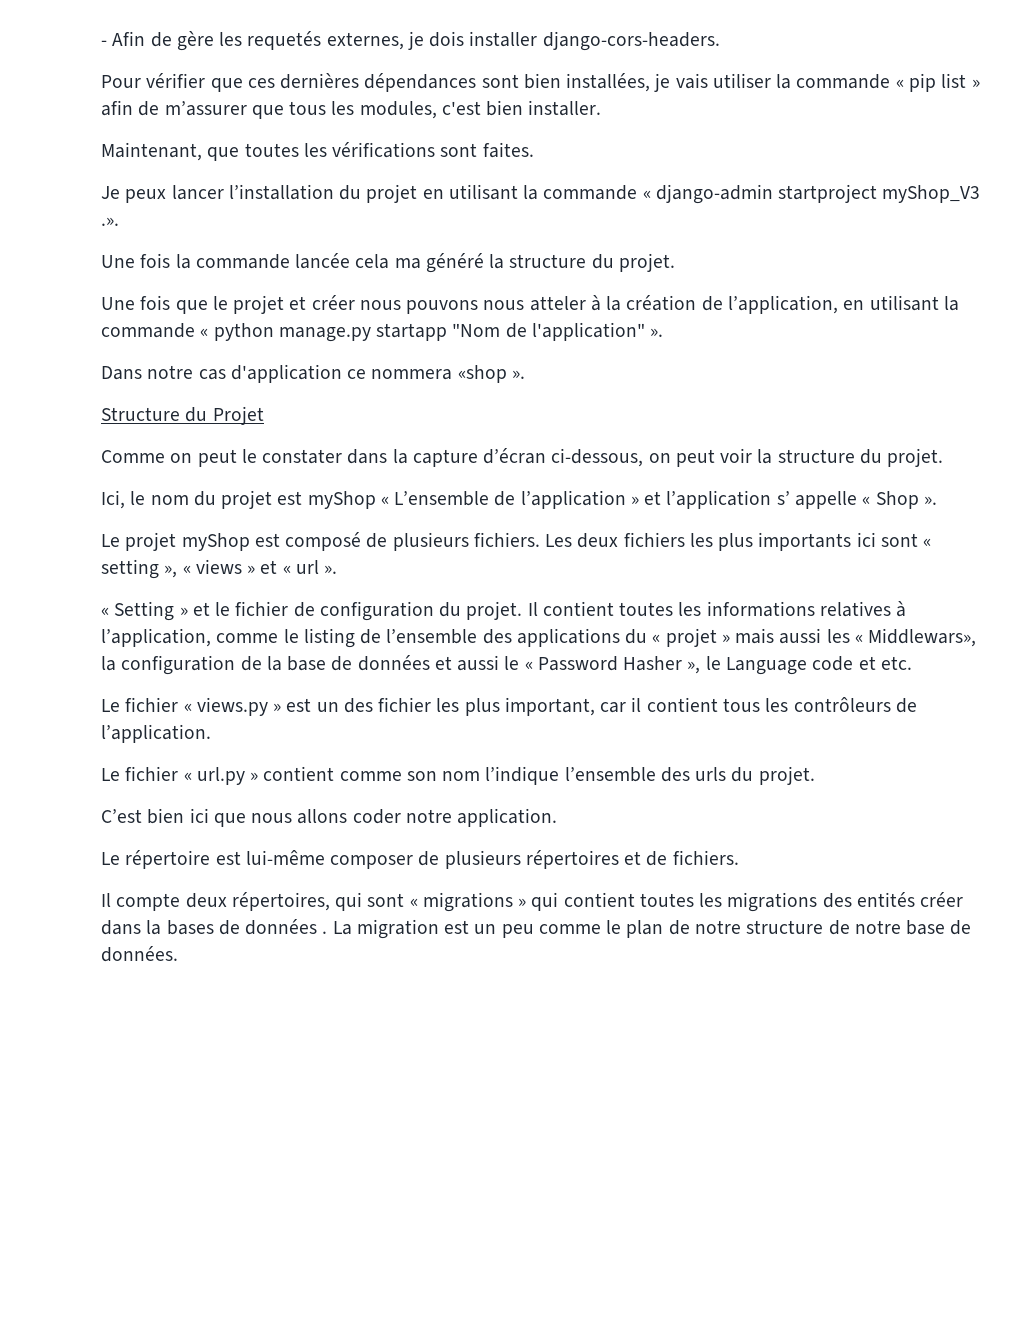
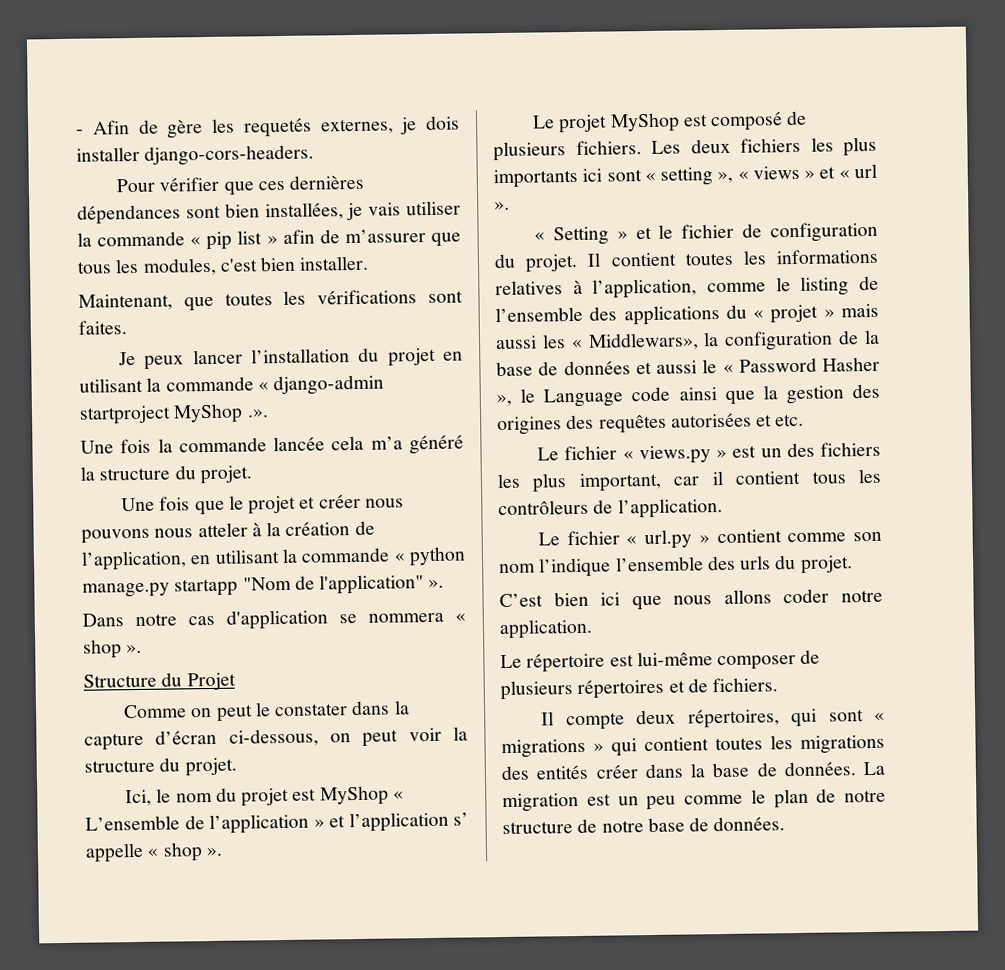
- Je peux lancer l’installation du projet en utilisant la commande « django-admin startproject myShop_V3 .».
+ Je peux lancer l’installation du projet en utilisant la commande « django-admin startproject MyShop .».
- Une fois la commande lancée cela ma généré la structure du projet.
+ Une fois la commande lancée cela m’a généré la structure du projet.
- Dans notre cas d'application ce nommera «shop ».
+ Dans notre cas d'application se nommera « shop ».
- Ici, le nom du projet est myShop « L’ensemble de l’application » et l’application s’ appelle « Shop ».
+ Ici, le nom du projet est MyShop « L’ensemble de l’application » et l’application s’ appelle « shop ».
- Le projet myShop est composé de plusieurs fichiers.
+ Le projet MyShop est composé de plusieurs fichiers.
- Il contient toutes les informations relatives à l’application, comme le listing de l’ensemble des applications du « projet » mais aussi les « Middlewars», la configuration de la base de données et aussi le « Password Hasher », le Language code et etc.
+ Il contient toutes les informations relatives à l’application, comme le listing de l’ensemble des applications du « projet » mais aussi les « Middlewars», la configuration de la base de données et aussi le « Password Hasher », le Language code ainsi que la gestion des origines des requêtes autorisées et etc.
- Le fichier « views.py » est un des fichier les plus important, car il contient tous les contrôleurs de l’application.
+ Le fichier « views.py » est un des fichiers les plus important, car il contient tous les contrôleurs de l’application.
- Il compte deux répertoires, qui sont « migrations » qui contient toutes les migrations des entités créer dans la bases de données .
+ Il compte deux répertoires, qui sont « migrations » qui contient toutes les migrations des entités créer dans la base de données.

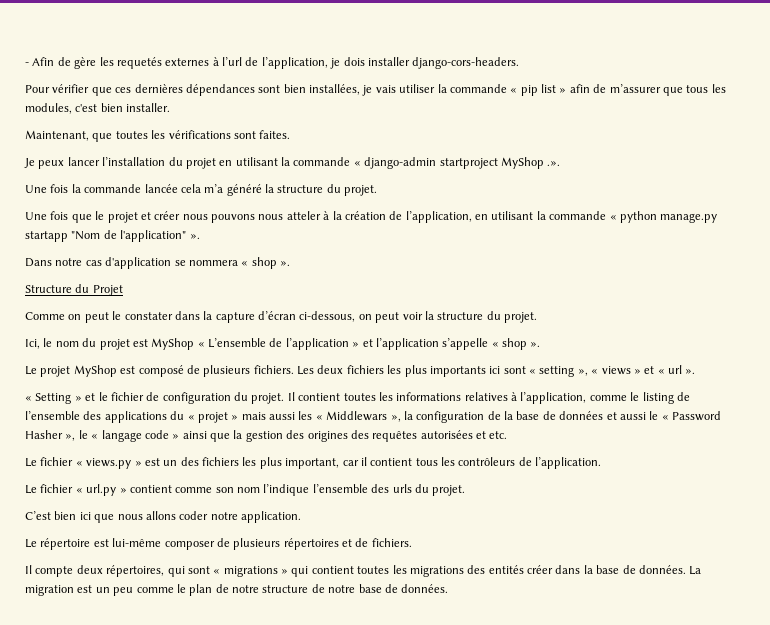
- - Afin de gère les requetés externes, je dois installer django-cors-headers.
+ - Afin de gère les requetés externes à l’url de l’application, je dois installer django-cors-headers.
- Ici, le nom du projet est MyShop « L’ensemble de l’application » et l’application s’ appelle « shop ».
+ Ici, le nom du projet est MyShop « L’ensemble de l’application » et l’application s’appelle « shop ».
- Il contient toutes les informations relatives à l’application, comme le listing de l’ensemble des applications du « projet » mais aussi les « Middlewars», la configuration de la base de données et aussi le « Password Hasher », le Language code ainsi que la gestion des origines des requêtes autorisées et etc.
+ Il contient toutes les informations relatives à l’application, comme le listing de l’ensemble des applications du « projet » mais aussi les « Middlewars », la configuration de la base de données et aussi le « Password Hasher », le « langage code » ainsi que la gestion des origines des requêtes autorisées et etc.

